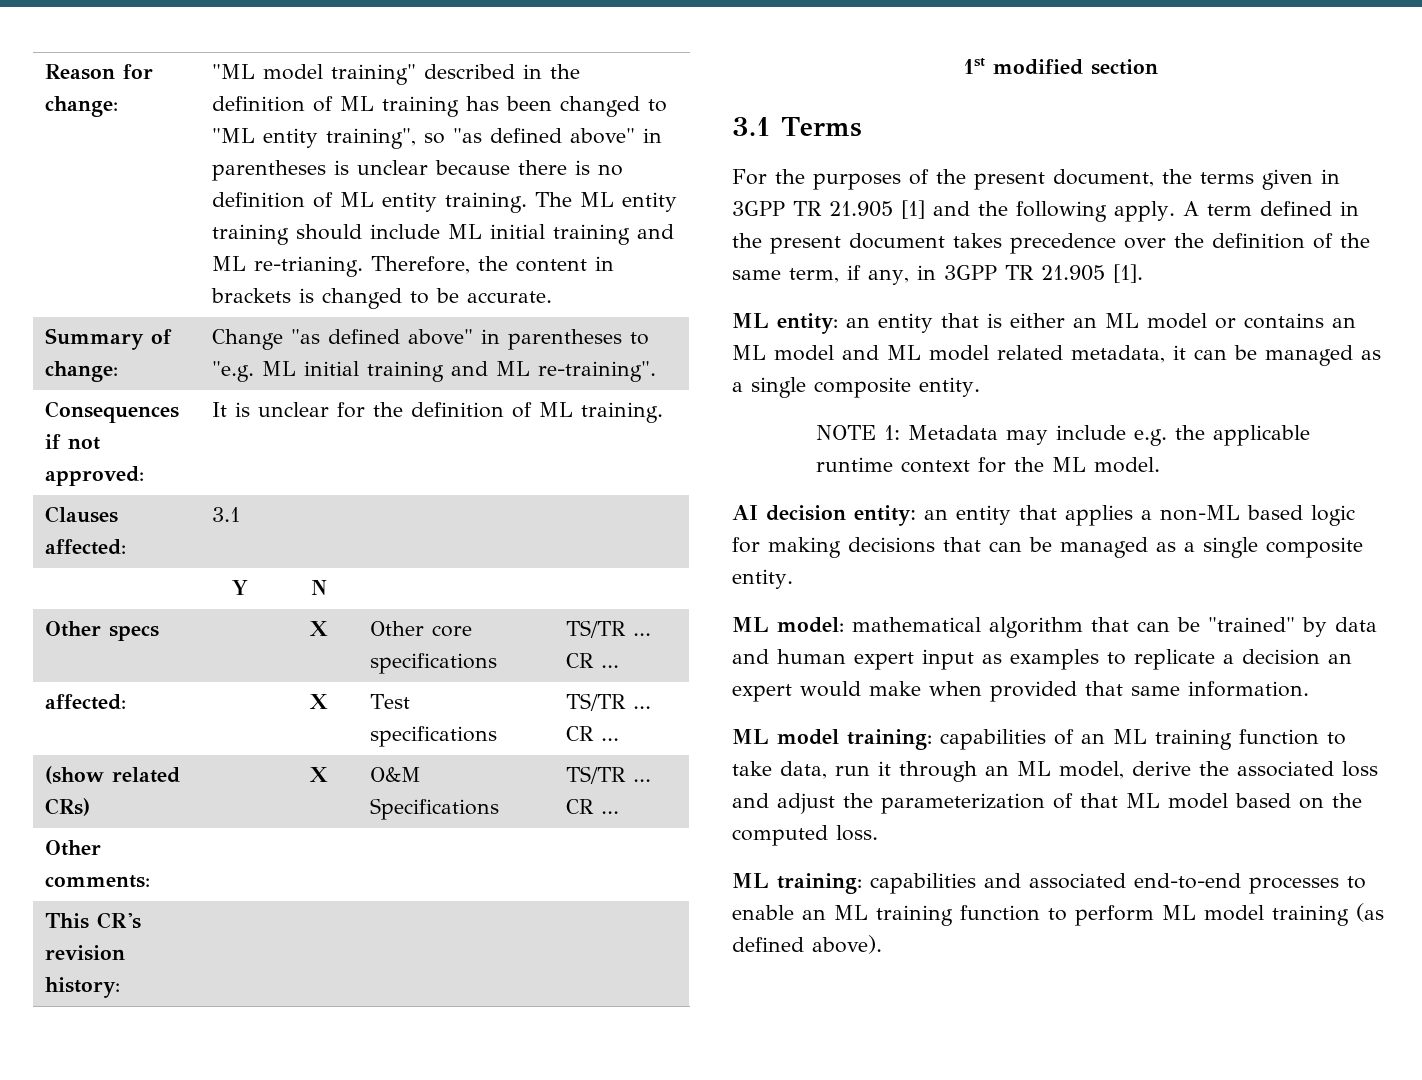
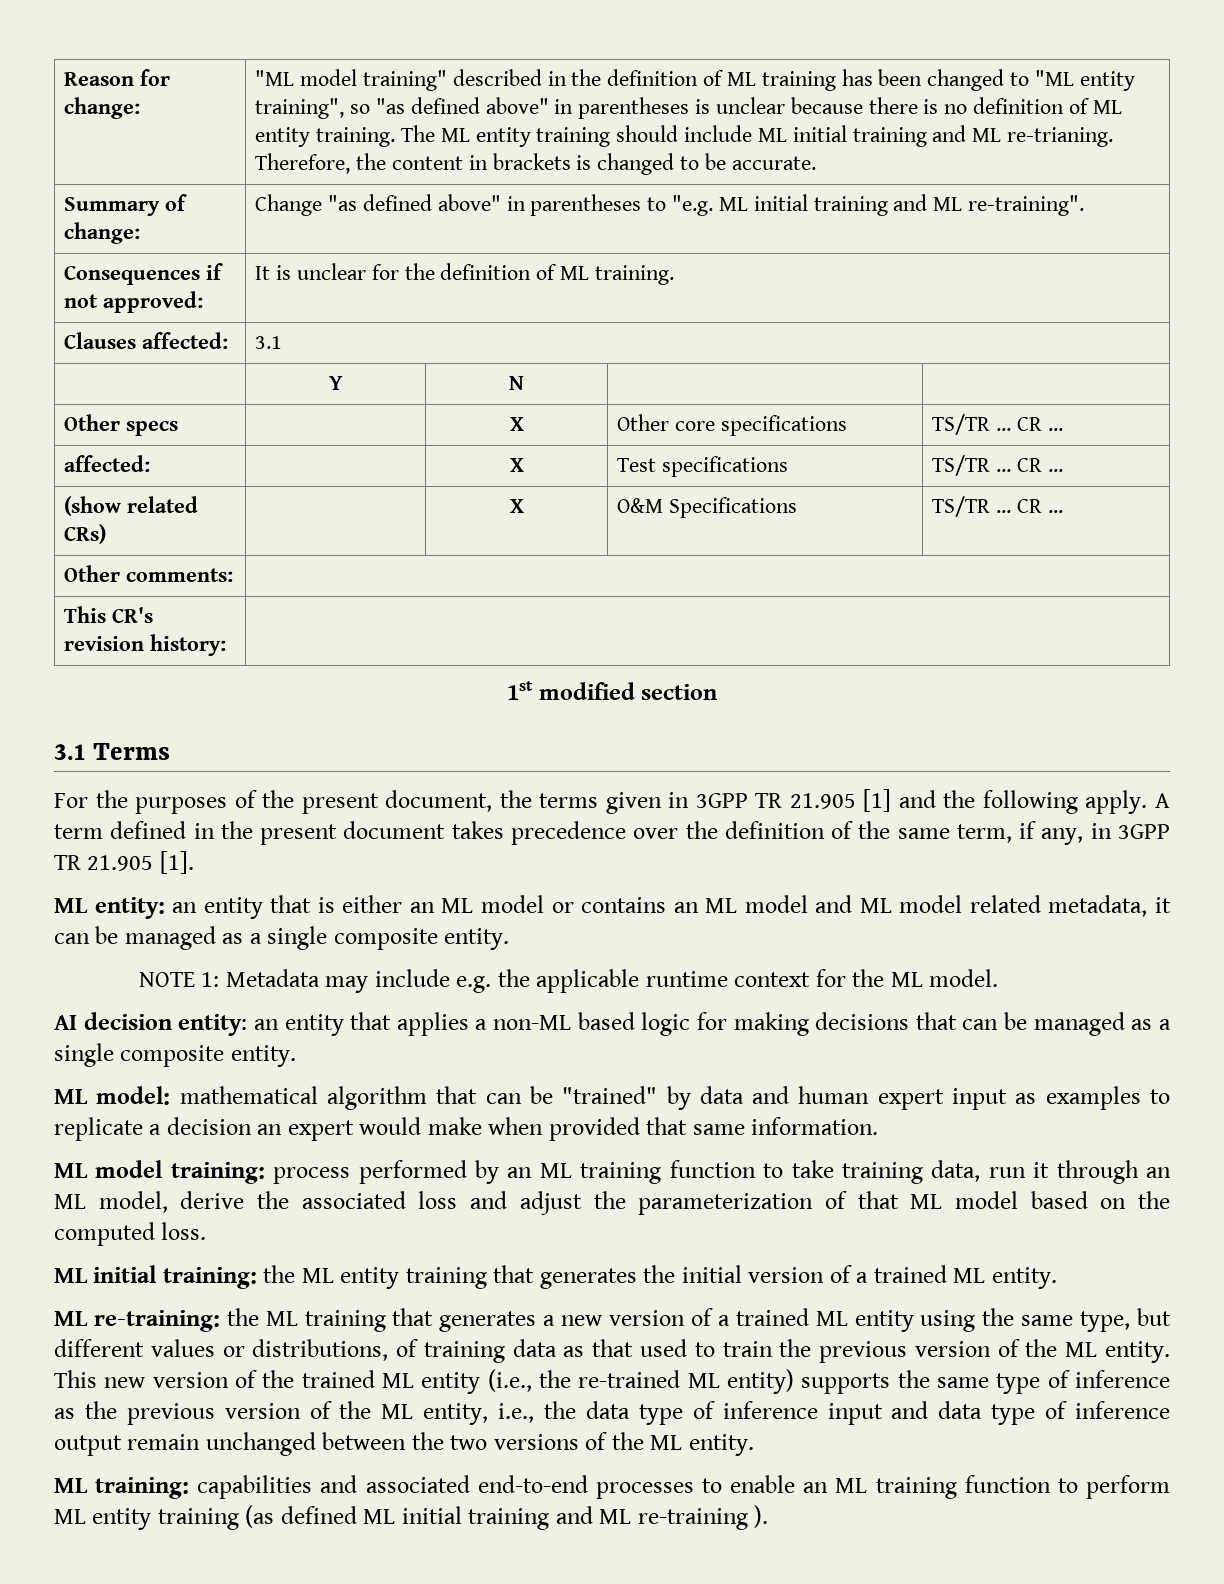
- ML model training: capabilities of an ML training function to take data, run it through an ML model, derive the associated loss and adjust the parameterization of that ML model based on the computed loss.
+ ML model training: process performed by an ML training function to take training data, run it through an ML model, derive the associated loss and adjust the parameterization of that ML model based on the computed loss.
+ ML initial training: the ML entity training that generates the initial version of a trained ML entity.
+ ML re-training: the ML training that generates a new version of a trained ML entity using the same type, but different values or distributions, of training data as that used to train the previous version of the ML entity. This new version of the trained ML entity (i.e., the re-trained ML entity) supports the same type of inference as the previous version of the ML entity, i.e., the data type of inference input and data type of inference output remain unchanged between the two versions of the ML entity.
- ML training: capabilities and associated end-to-end processes to enable an ML training function to perform ML model training (as defined above).
+ ML training: capabilities and associated end-to-end processes to enable an ML training function to perform ML entity training (as defined ML initial training and ML re-training ).

